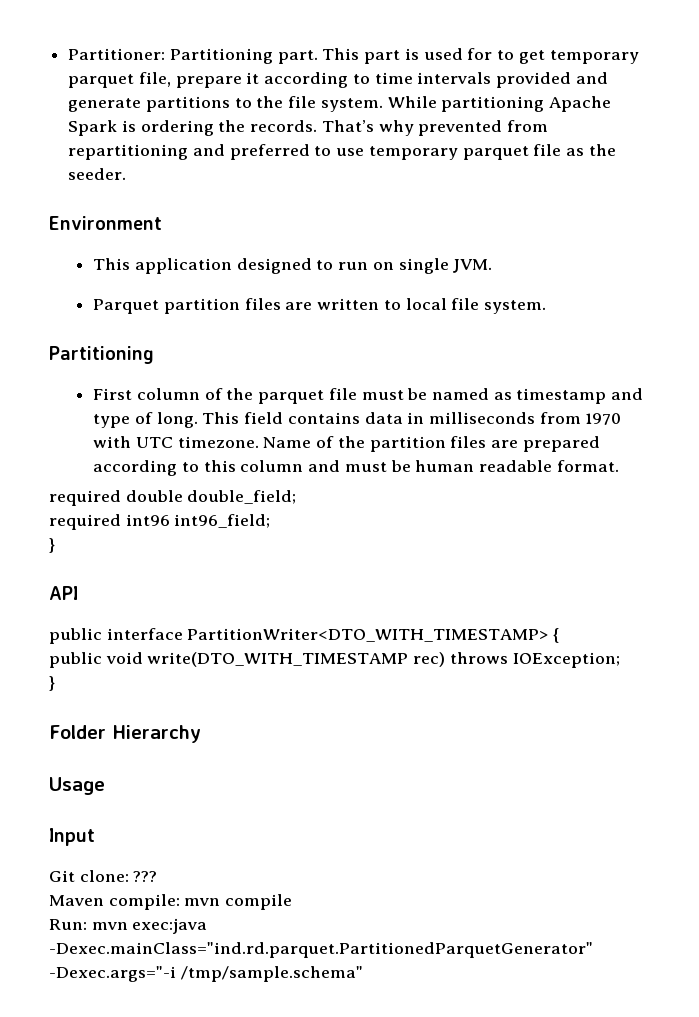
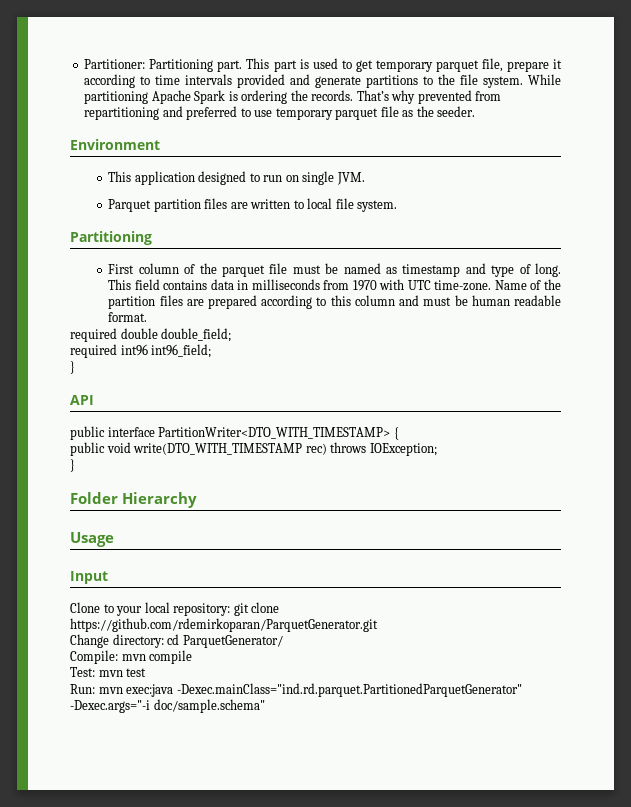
- This part is used for to get temporary parquet file, prepare it according to time intervals provided and generate partitions to the file system.
+ This part is used to get temporary parquet file, prepare it according to time intervals provided and generate partitions to the file system.
- This field contains data in milliseconds from 1970 with UTC timezone.
+ This field contains data in milliseconds from 1970 with UTC time-zone.
- Git clone: ???
- Maven compile: mvn compile
+ Clone to your local repository: git clone https://github.com/rdemirkoparan/ParquetGenerator.git
+ Change directory: cd ParquetGenerator/
+ Compile: mvn compile
+ Test: mvn test
- Run: mvn exec:java -Dexec.mainClass="ind.rd.parquet.PartitionedParquetGenerator" -Dexec.args="-i /tmp/sample.schema"
+ Run: mvn exec:java -Dexec.mainClass="ind.rd.parquet.PartitionedParquetGenerator" -Dexec.args="-i doc/sample.schema"

